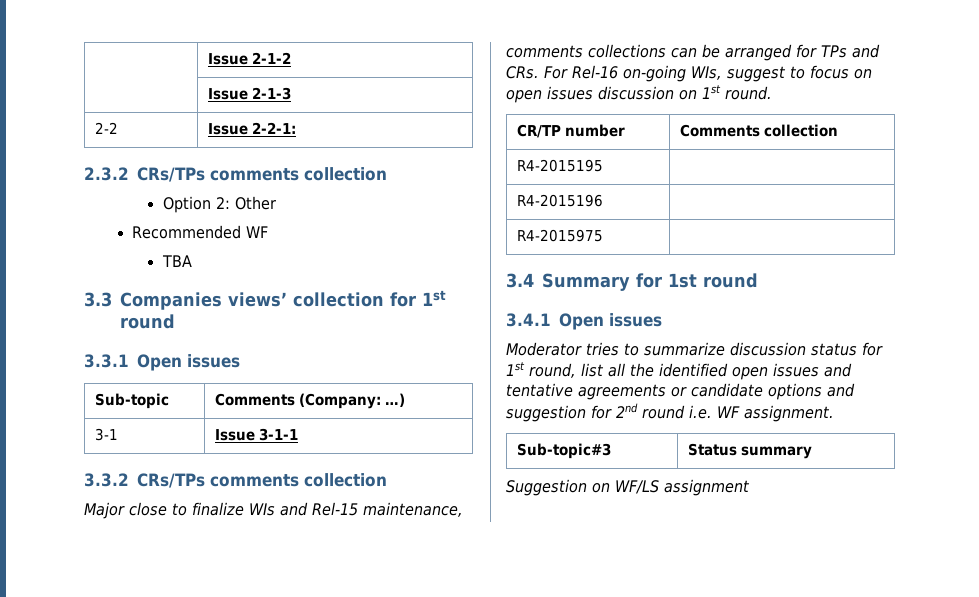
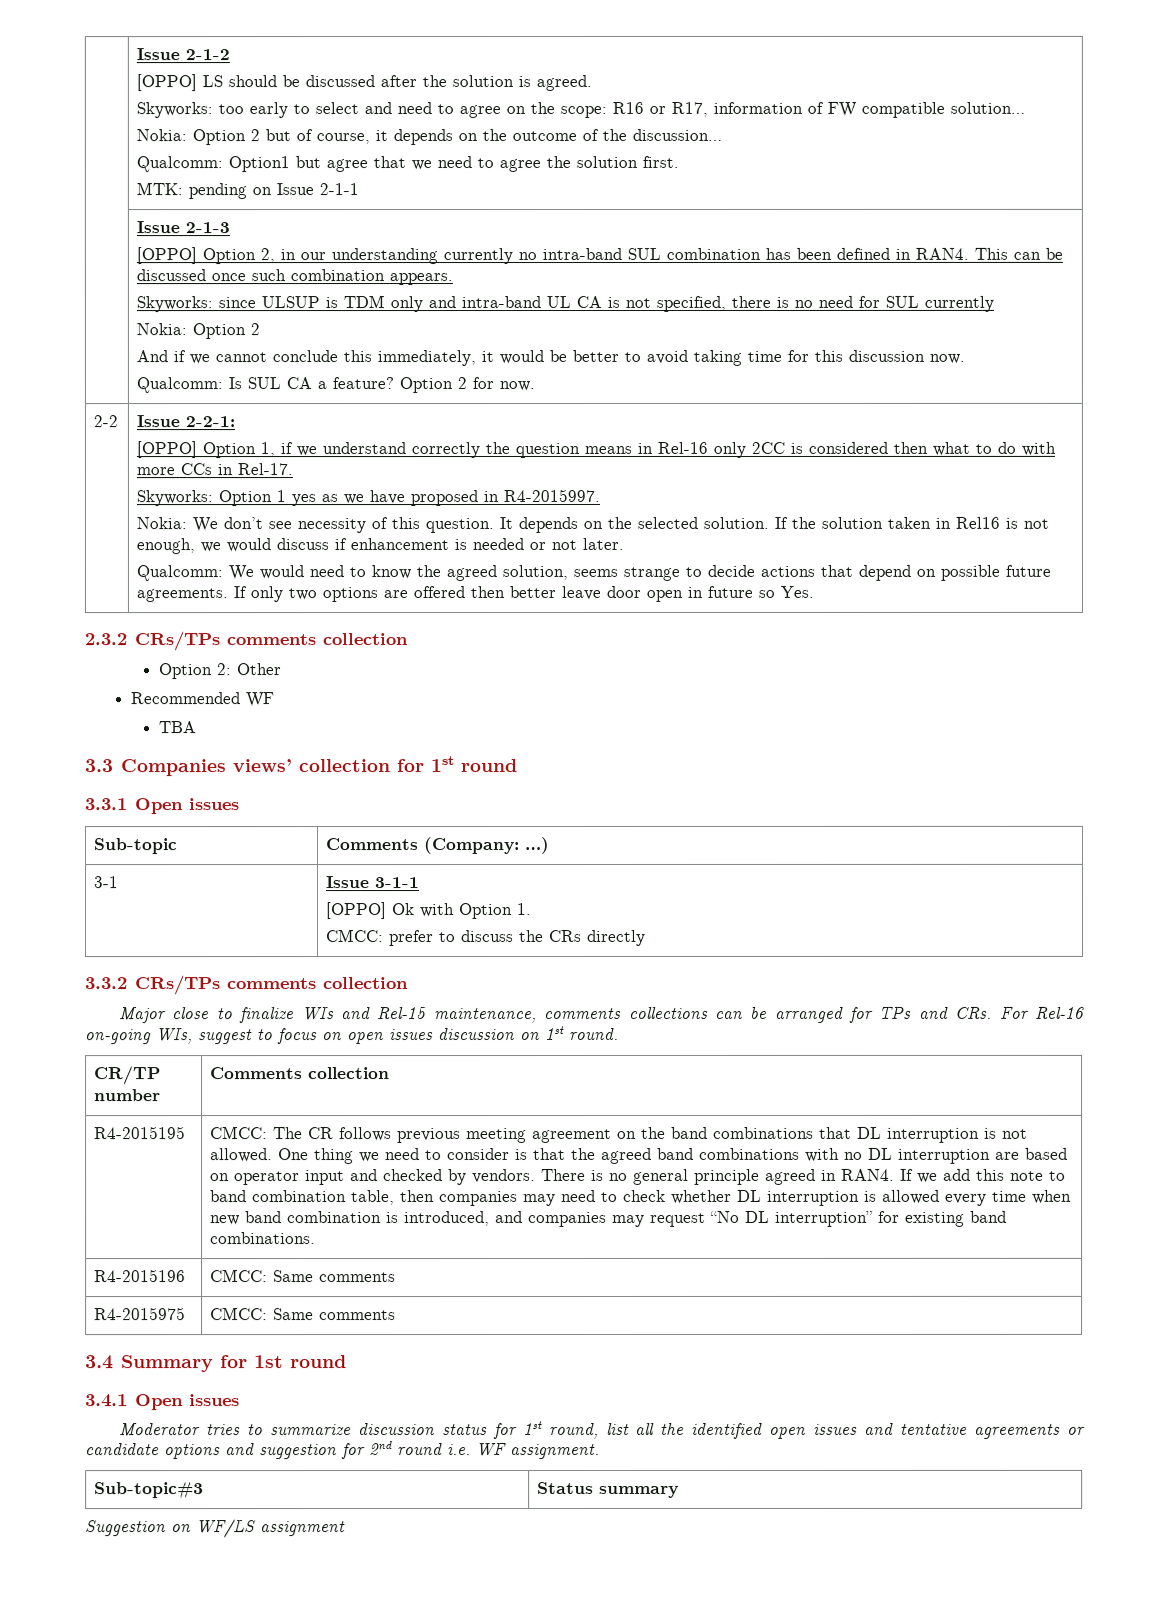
+ [OPPO] LS should be discussed after the solution is agreed.
+ Skyworks: too early to select and need to agree on the scope: R16 or R17, information of FW compatible solution…
+ Nokia: Option 2 but of course, it depends on the outcome of the discussion…
+ Qualcomm: Option1 but agree that we need to agree the solution first.
+ MTK: pending on Issue 2-1-1
  | Issue 2-1-3
+ [OPPO] Option 2, in our understanding currently no intra-band SUL combination has been defined in RAN4. This can be discussed once such combination appears.
+ Skyworks: since ULSUP is TDM only and intra-band UL CA is not specified, there is no need for SUL currently
+ Nokia: Option 2
+ And if we cannot conclude this immediately, it would be better to avoid taking time for this discussion now.
+ Qualcomm: Is SUL CA a feature? Option 2 for now.
  2-2 | Issue 2-2-1:
+ [OPPO] Option 1, if we understand correctly the question means in Rel-16 only 2CC is considered then what to do with more CCs in Rel-17.
+ Skyworks: Option 1 yes as we have proposed in R4-2015997.
+ Nokia: We don’t see necessity of this question. It depends on the selected solution. If the solution taken in Rel16 is not enough, we would discuss if enhancement is needed or not later.
+ Qualcomm: We would need to know the agreed solution, seems strange to decide actions that depend on possible future agreements. If only two options are offered then better leave door open in future so Yes.
  3-1 | Issue 3-1-1
+ [OPPO] Ok with Option 1.
+ CMCC: prefer to discuss the CRs directly
- R4-2015196 |
- R4-2015975 |
+ CMCC: The CR follows previous meeting agreement on the band combinations that DL interruption is not allowed. One thing we need to consider is that the agreed band combinations with no DL interruption are based on operator input and checked by vendors. There is no general principle agreed in RAN4. If we add this note to band combination table, then companies may need to check whether DL interruption is allowed every time when new band combination is introduced, and companies may request “No DL interruption” for existing band combinations.
+ R4-2015196 | CMCC: Same comments
+ R4-2015975 | CMCC: Same comments

